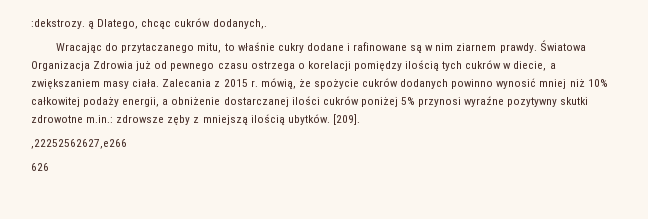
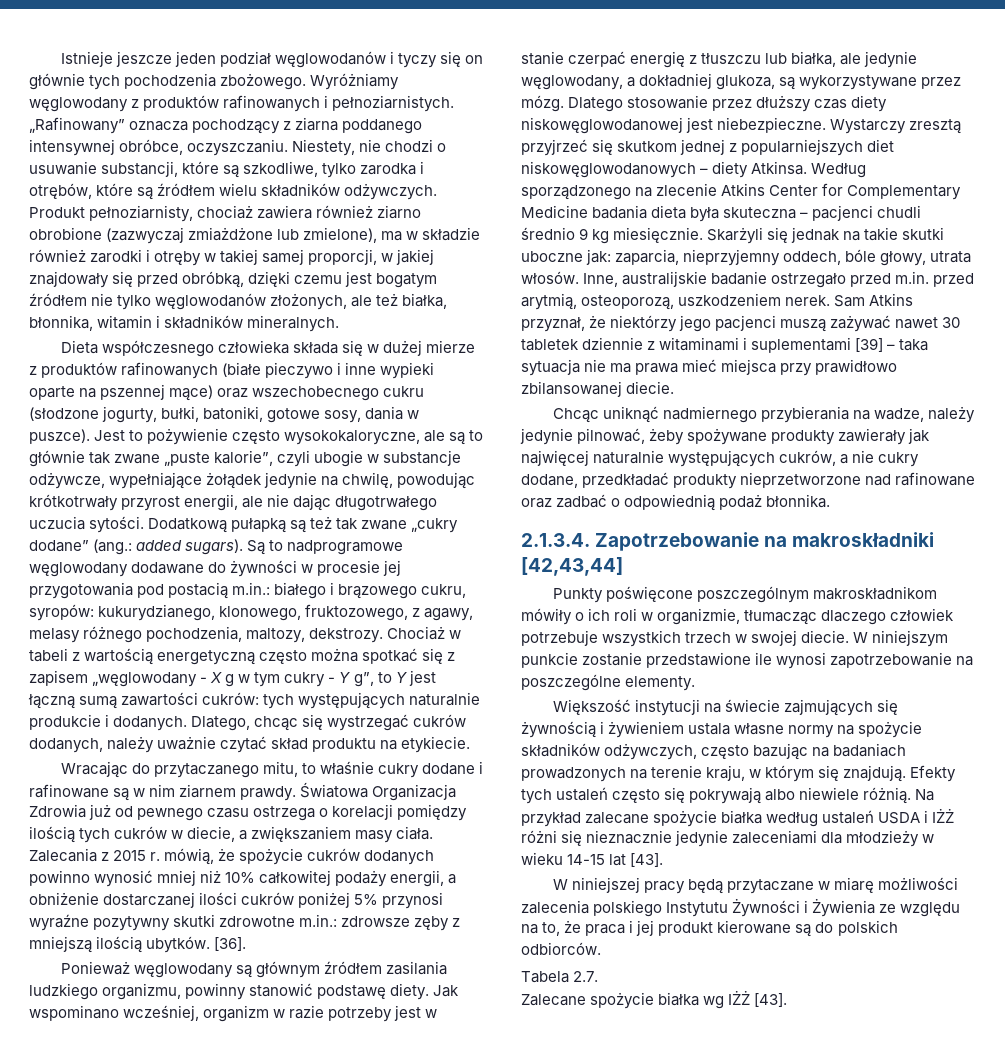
- :dekstrozy. ą Dlatego, chcąc cukrów dodanych,.
+ Istnieje jeszcze jeden podział węglowodanów i tyczy się on głównie tych pochodzenia zbożowego. Wyróżniamy węglowodany z produktów rafinowanych i pełnoziarnistych. „Rafinowany” oznacza pochodzący z ziarna poddanego intensywnej obróbce, oczyszczaniu. Niestety, nie chodzi o usuwanie substancji, które są szkodliwe, tylko zarodka i otrębów, które są źródłem wielu składników odżywczych. Produkt pełnoziarnisty, chociaż zawiera również ziarno obrobione (zazwyczaj zmiażdżone lub zmielone), ma w składzie również zarodki i otręby w takiej samej proporcji, w jakiej znajdowały się przed obróbką, dzięki czemu jest bogatym źródłem nie tylko węglowodanów złożonych, ale też białka, błonnika, witamin i składników mineralnych.
+ Dieta współczesnego człowieka składa się w dużej mierze z produktów rafinowanych (białe pieczywo i inne wypieki oparte na pszennej mące) oraz wszechobecnego cukru (słodzone jogurty, bułki, batoniki, gotowe sosy, dania w puszce). Jest to pożywienie często wysokokaloryczne, ale są to głównie tak zwane „puste kalorie”, czyli ubogie w substancje odżywcze, wypełniające żołądek jedynie na chwilę, powodując krótkotrwały przyrost energii, ale nie dając długotrwałego uczucia sytości. Dodatkową pułapką są też tak zwane „cukry dodane” (ang.: added sugars). Są to nadprogramowe węglowodany dodawane do żywności w procesie jej przygotowania pod postacią m.in.: białego i brązowego cukru, syropów: kukurydzianego, klonowego, fruktozowego, z agawy, melasy różnego pochodzenia, maltozy, dekstrozy. Chociaż w tabeli z wartością energetyczną często można spotkać się z zapisem „węglowodany - X g w tym cukry - Y g”, to Y jest łączną sumą zawartości cukrów: tych występujących naturalnie produkcie i dodanych. Dlatego, chcąc się wystrzegać cukrów dodanych, należy uważnie czytać skład produktu na etykiecie.
- [209].
- ,22252562627,e266
- 626
+ [36].
+ Ponieważ węglowodany są głównym źródłem zasilania ludzkiego organizmu, powinny stanowić podstawę diety. Jak wspominano wcześniej, organizm w razie potrzeby jest w stanie czerpać energię z tłuszczu lub białka, ale jedynie węglowodany, a dokładniej glukoza, są wykorzystywane przez mózg. Dlatego stosowanie przez dłuższy czas diety niskowęglowodanowej jest niebezpieczne. Wystarczy zresztą przyjrzeć się skutkom jednej z popularniejszych diet niskowęglowodanowych – diety Atkinsa. Według sporządzonego na zlecenie Atkins Center for Complementary Medicine badania dieta była skuteczna – pacjenci chudli średnio 9 kg miesięcznie. Skarżyli się jednak na takie skutki uboczne jak: zaparcia, nieprzyjemny oddech, bóle głowy, utrata włosów. Inne, australijskie badanie ostrzegało przed m.in. przed arytmią, osteoporozą, uszkodzeniem nerek. Sam Atkins przyznał, że niektórzy jego pacjenci muszą zażywać nawet 30 tabletek dziennie z witaminami i suplementami [39] – taka sytuacja nie ma prawa mieć miejsca przy prawidłowo zbilansowanej diecie.
+ Chcąc uniknąć nadmiernego przybierania na wadze, należy jedynie pilnować, żeby spożywane produkty zawierały jak najwięcej naturalnie występujących cukrów, a nie cukry dodane, przedkładać produkty nieprzetworzone nad rafinowane oraz zadbać o odpowiednią podaż błonnika.
+ 2.1.3.4. Zapotrzebowanie na makroskładniki [42,43,44]
+ Punkty poświęcone poszczególnym makroskładnikom mówiły o ich roli w organizmie, tłumacząc dlaczego człowiek potrzebuje wszystkich trzech w swojej diecie. W niniejszym punkcie zostanie przedstawione ile wynosi zapotrzebowanie na poszczególne elementy.
+ Większość instytucji na świecie zajmujących się żywnością i żywieniem ustala własne normy na spożycie składników odżywczych, często bazując na badaniach prowadzonych na terenie kraju, w którym się znajdują. Efekty tych ustaleń często się pokrywają albo niewiele różnią. Na przykład zalecane spożycie białka według ustaleń USDA i IŻŻ różni się nieznacznie jedynie zaleceniami dla młodzieży w wieku 14-15 lat [43].
+ W niniejszej pracy będą przytaczane w miarę możliwości zalecenia polskiego Instytutu Żywności i Żywienia ze względu na to, że praca i jej produkt kierowane są do polskich odbiorców.
+ Tabela 2.7.
+ Zalecane spożycie białka wg IŻŻ [43].

